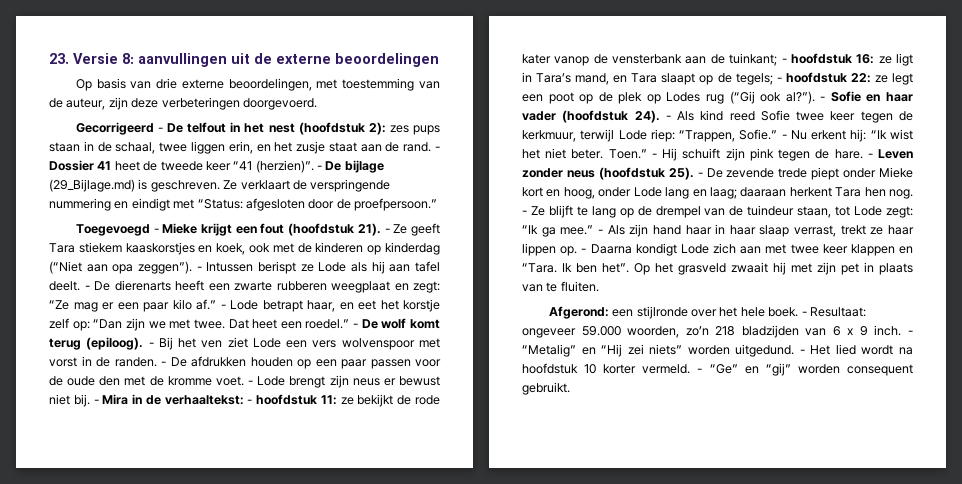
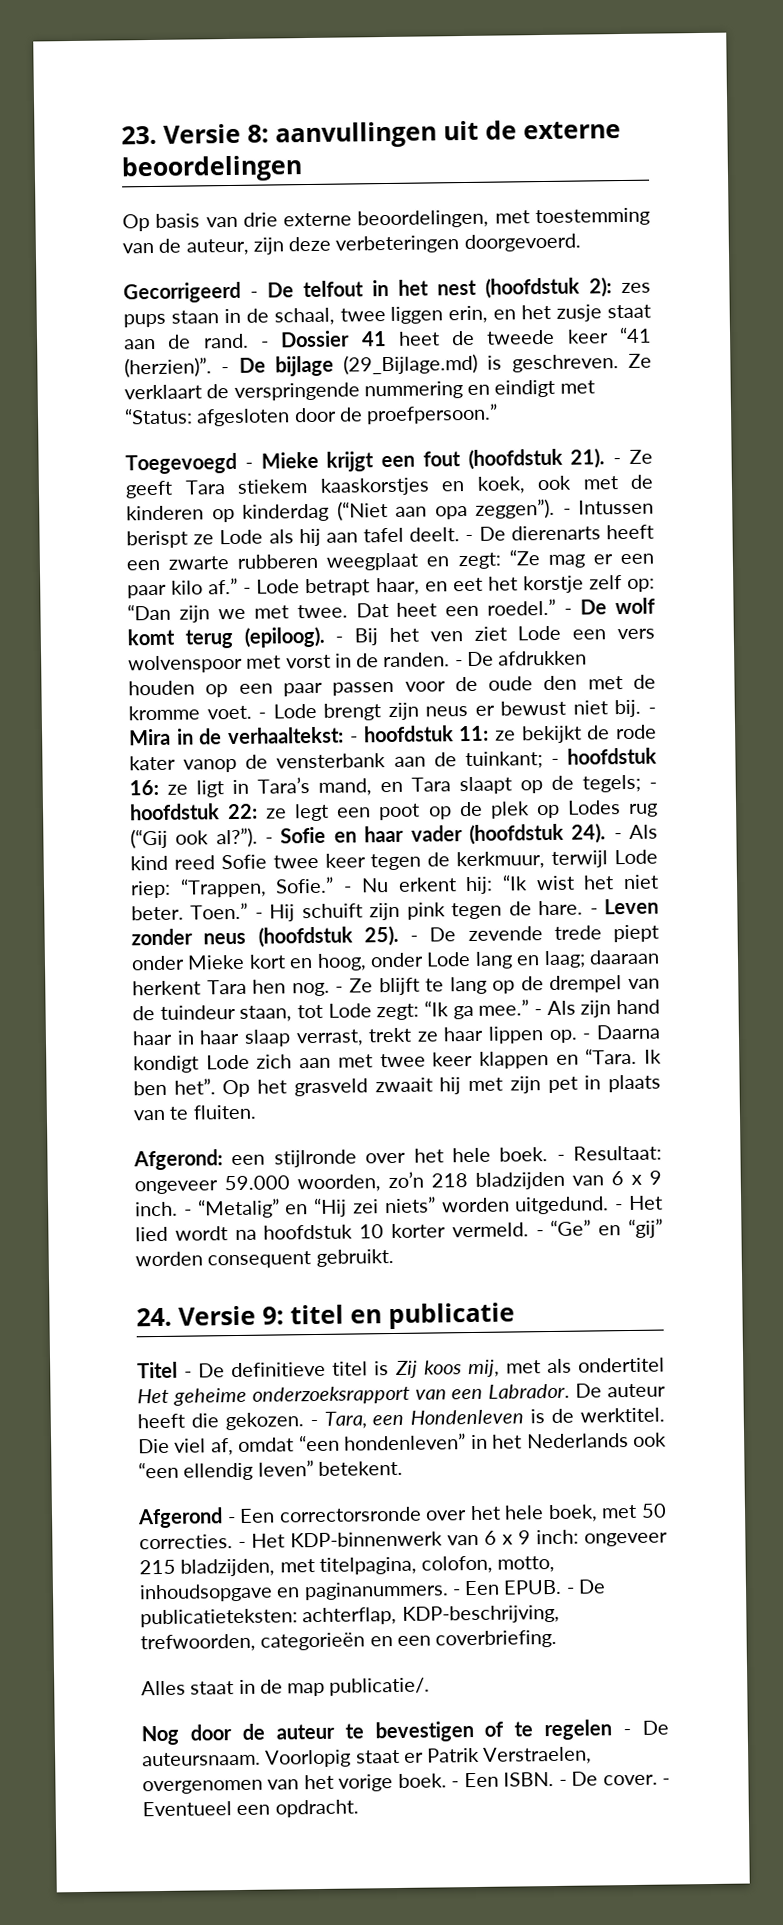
+ 24. Versie 9: titel en publicatie
+ Titel - De definitieve titel is Zij koos mij, met als ondertitel Het geheime onderzoeksrapport van een Labrador. De auteur heeft die gekozen. - Tara, een Hondenleven is de werktitel. Die viel af, omdat “een hondenleven” in het Nederlands ook “een ellendig leven” betekent.
+ Afgerond - Een correctorsronde over het hele boek, met 50 correcties. - Het KDP-binnenwerk van 6 x 9 inch: ongeveer 215 bladzijden, met titelpagina, colofon, motto, inhoudsopgave en paginanummers. - Een EPUB. - De publicatieteksten: achterflap, KDP-beschrijving, trefwoorden, categorieën en een coverbriefing.
+ Alles staat in de map publicatie/.
+ Nog door de auteur te bevestigen of te regelen - De auteursnaam. Voorlopig staat er Patrik Verstraelen, overgenomen van het vorige boek. - Een ISBN. - De cover. - Eventueel een opdracht.

